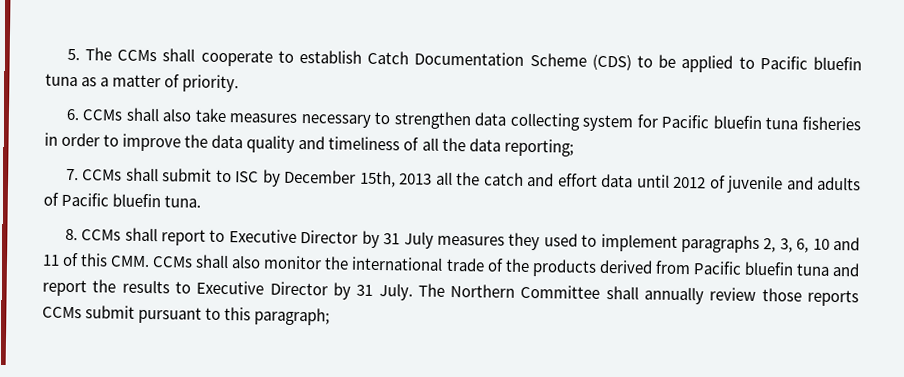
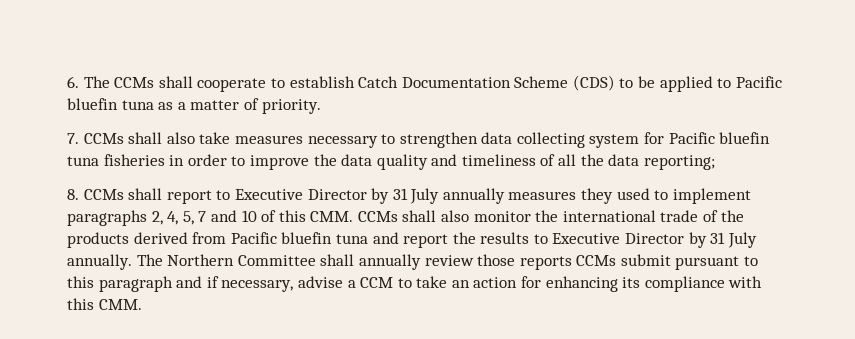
- 5. The CCMs shall cooperate to establish Catch Documentation Scheme (CDS) to be applied to Pacific bluefin tuna as a matter of priority.
+ 6. The CCMs shall cooperate to establish Catch Documentation Scheme (CDS) to be applied to Pacific bluefin tuna as a matter of priority.
- 6. CCMs shall also take measures necessary to strengthen data collecting system for Pacific bluefin tuna fisheries in order to improve the data quality and timeliness of all the data reporting;
+ 7. CCMs shall also take measures necessary to strengthen data collecting system for Pacific bluefin tuna fisheries in order to improve the data quality and timeliness of all the data reporting;
- 7. CCMs shall submit to ISC by December 15th, 2013 all the catch and effort data until 2012 of juvenile and adults of Pacific bluefin tuna.
- 8. CCMs shall report to Executive Director by 31 July measures they used to implement paragraphs 2, 3, 6, 10 and 11 of this CMM. CCMs shall also monitor the international trade of the products derived from Pacific bluefin tuna and report the results to Executive Director by 31 July.
+ 8. CCMs shall report to Executive Director by 31 July annually measures they used to implement paragraphs 2, 4, 5, 7 and 10 of this CMM. CCMs shall also monitor the international trade of the products derived from Pacific bluefin tuna and report the results to Executive Director by 31 July annually.
- The Northern Committee shall annually review those reports CCMs submit pursuant to this paragraph;
+ The Northern Committee shall annually review those reports CCMs submit pursuant to this paragraph and if necessary, advise a CCM to take an action for enhancing its compliance with this CMM.

